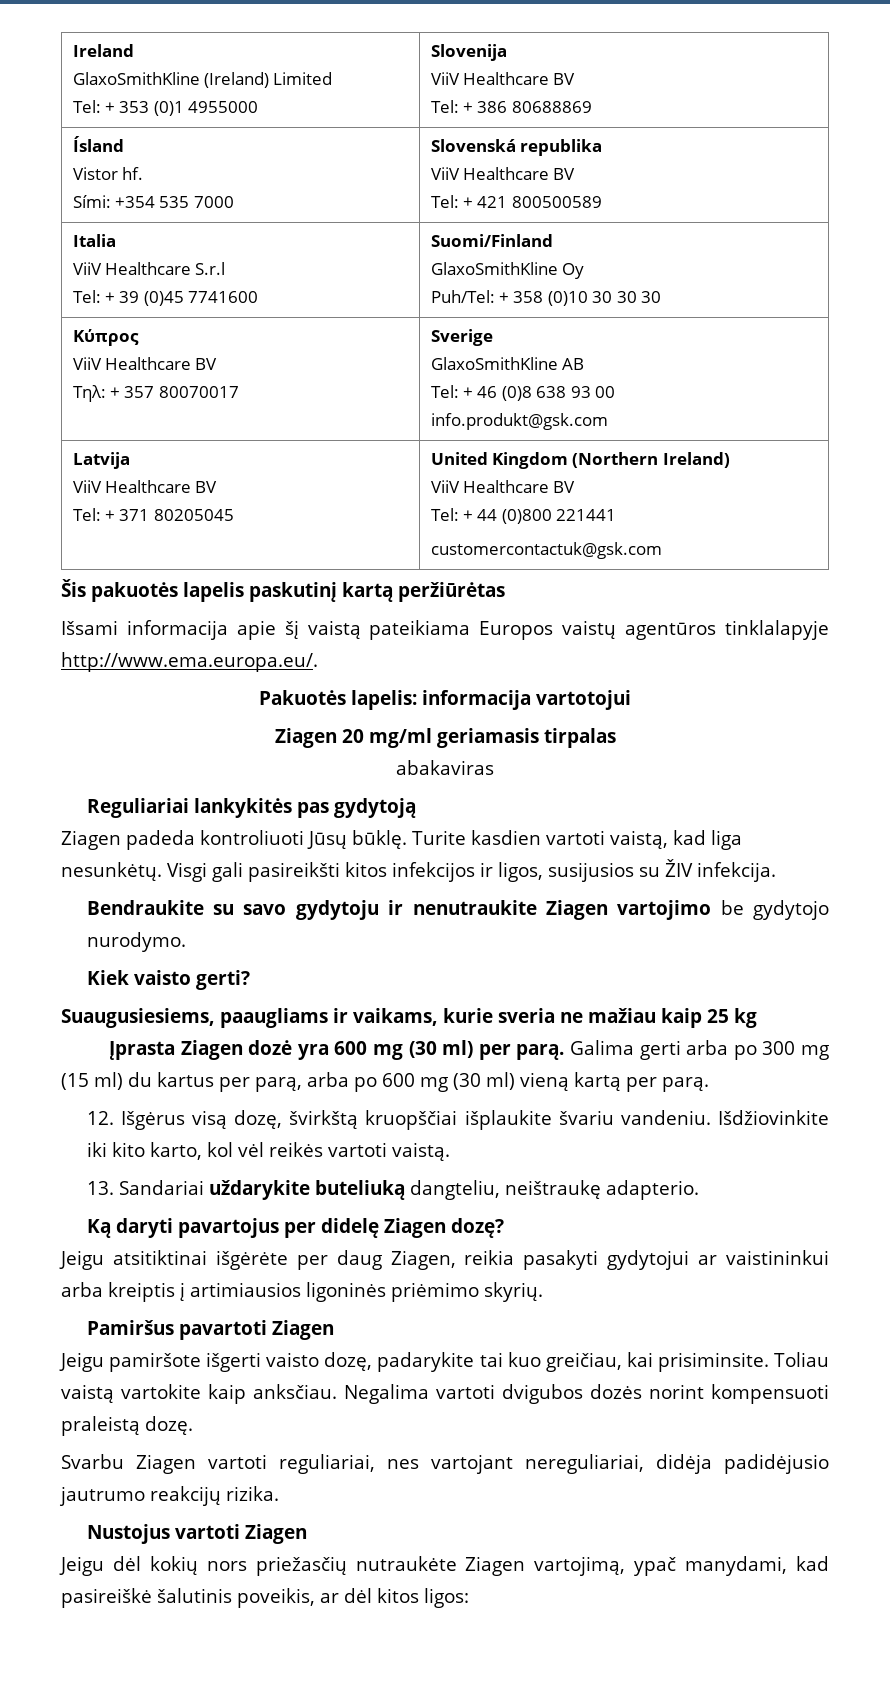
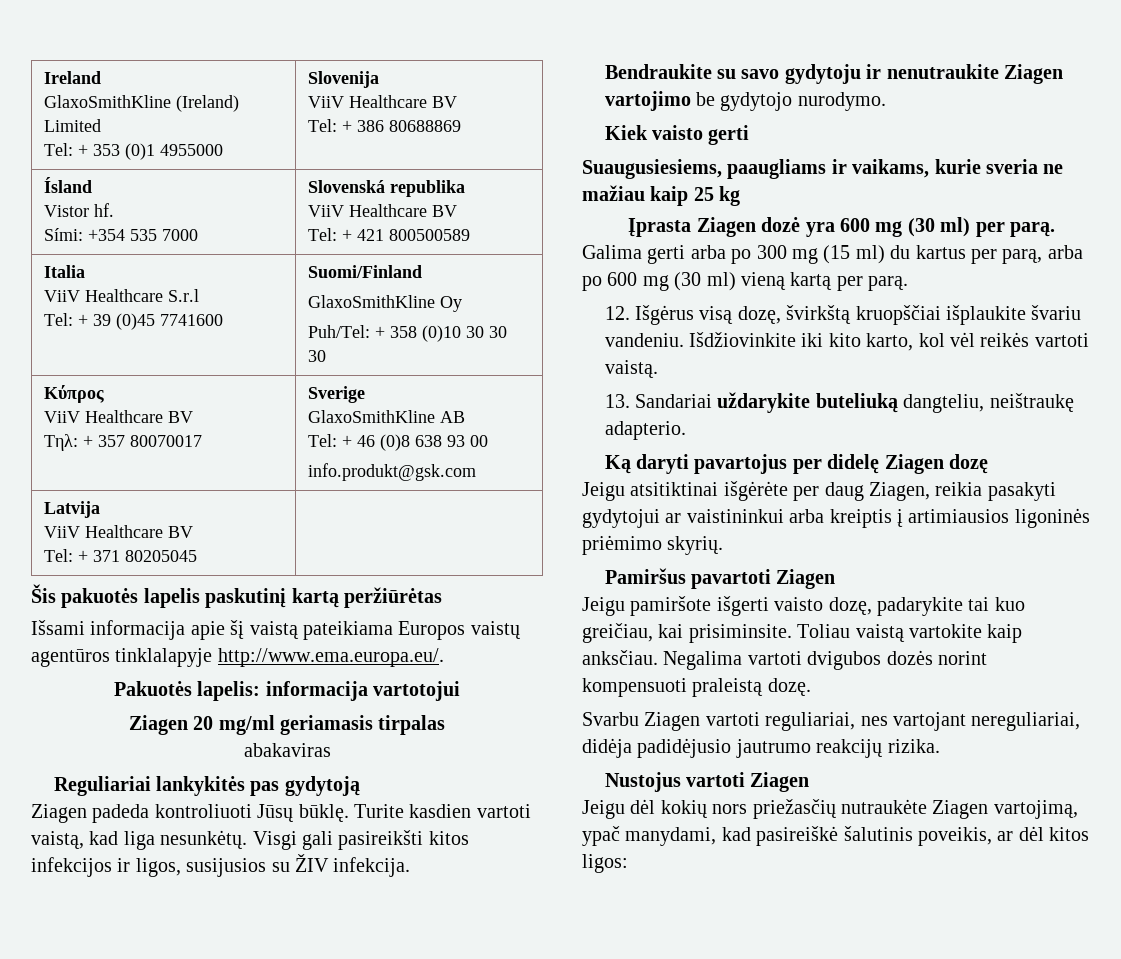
  Latvija
  ViiV Healthcare BV
- Tel: + 371 80205045 | United Kingdom (Northern Ireland)
- ViiV Healthcare BV
- Tel: + 44 (0)800 221441
- customercontactuk@gsk.com
+ Tel: + 371 80205045 |
- Kiek vaisto gerti?
+ Kiek vaisto gerti
- Ką daryti pavartojus per didelę Ziagen dozę?
+ Ką daryti pavartojus per didelę Ziagen dozę

